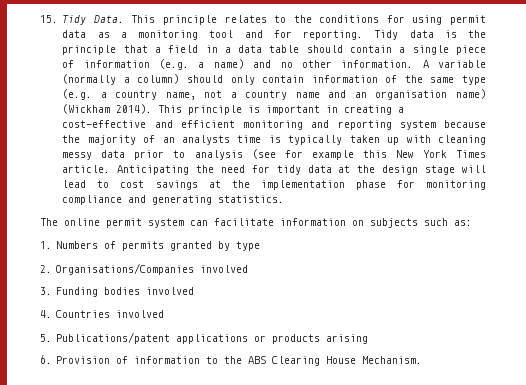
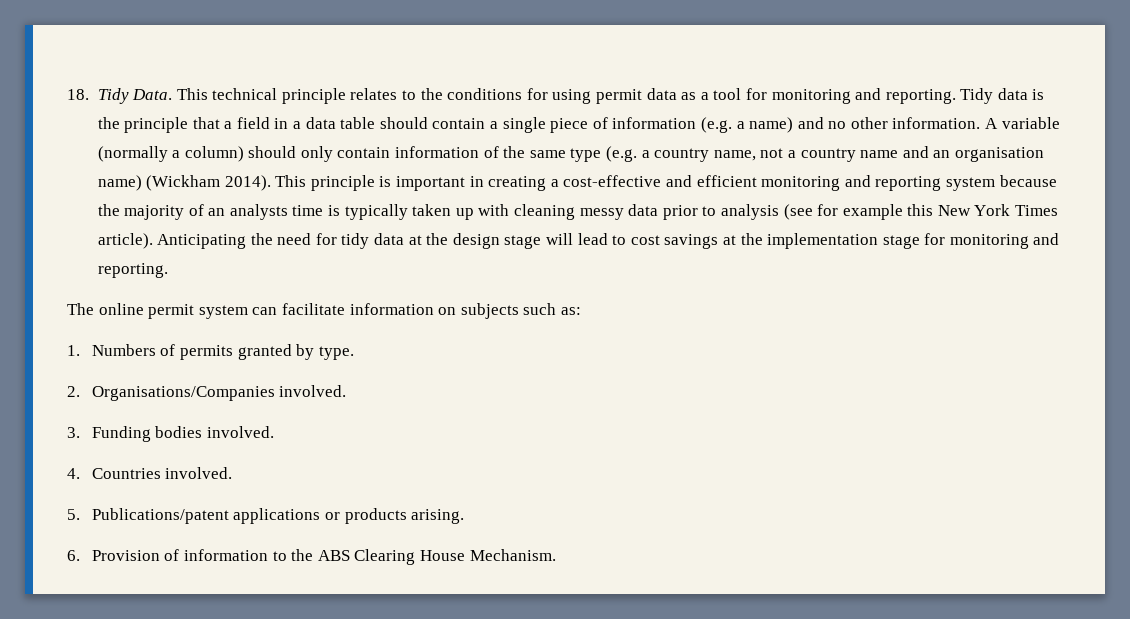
- 15. Tidy Data.
+ 18. Tidy Data.
- This principle relates to the conditions for using permit data as a monitoring tool and for reporting.
+ This technical principle relates to the conditions for using permit data as a tool for monitoring and reporting.
- This principle is important in creating a cost-effective and efficient monitoring and reporting system because the majority of an analysts time is typically taken up with cleaning messy data prior to analysis (see for example this New York Times article.
+ This principle is important in creating a cost-effective and efficient monitoring and reporting system because the majority of an analysts time is typically taken up with cleaning messy data prior to analysis (see for example this New York Times article).
- Anticipating the need for tidy data at the design stage will lead to cost savings at the implementation phase for monitoring compliance and generating statistics.
+ Anticipating the need for tidy data at the design stage will lead to cost savings at the implementation stage for monitoring and reporting.
- 1. Numbers of permits granted by type
+ 1. Numbers of permits granted by type.
- 2. Organisations/Companies involved
+ 2. Organisations/Companies involved.
- 3. Funding bodies involved
+ 3. Funding bodies involved.
- 4. Countries involved
+ 4. Countries involved.
- 5. Publications/patent applications or products arising
+ 5. Publications/patent applications or products arising.

